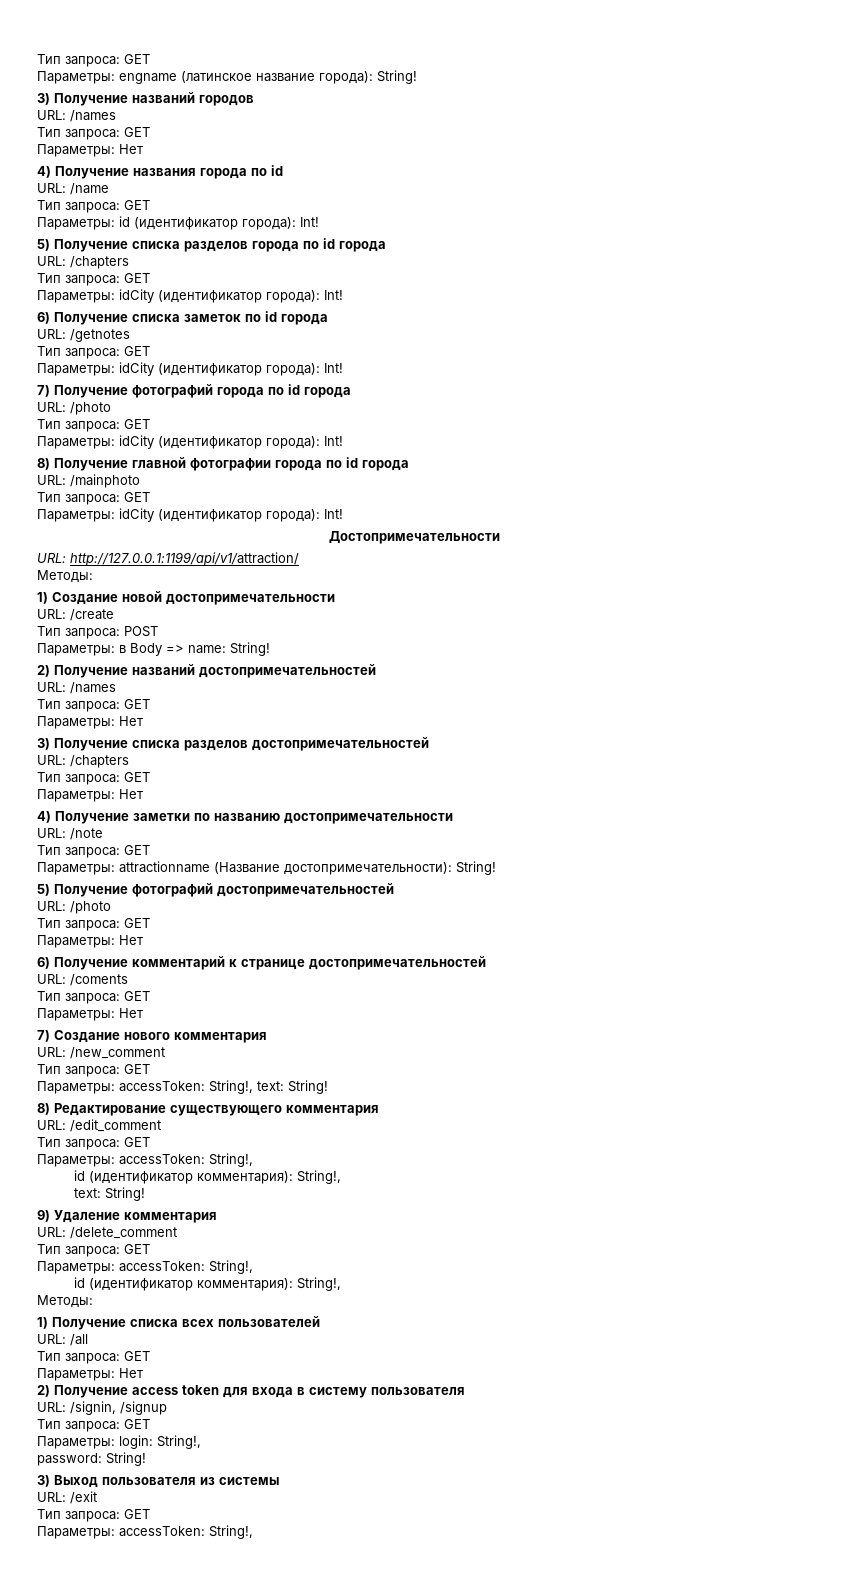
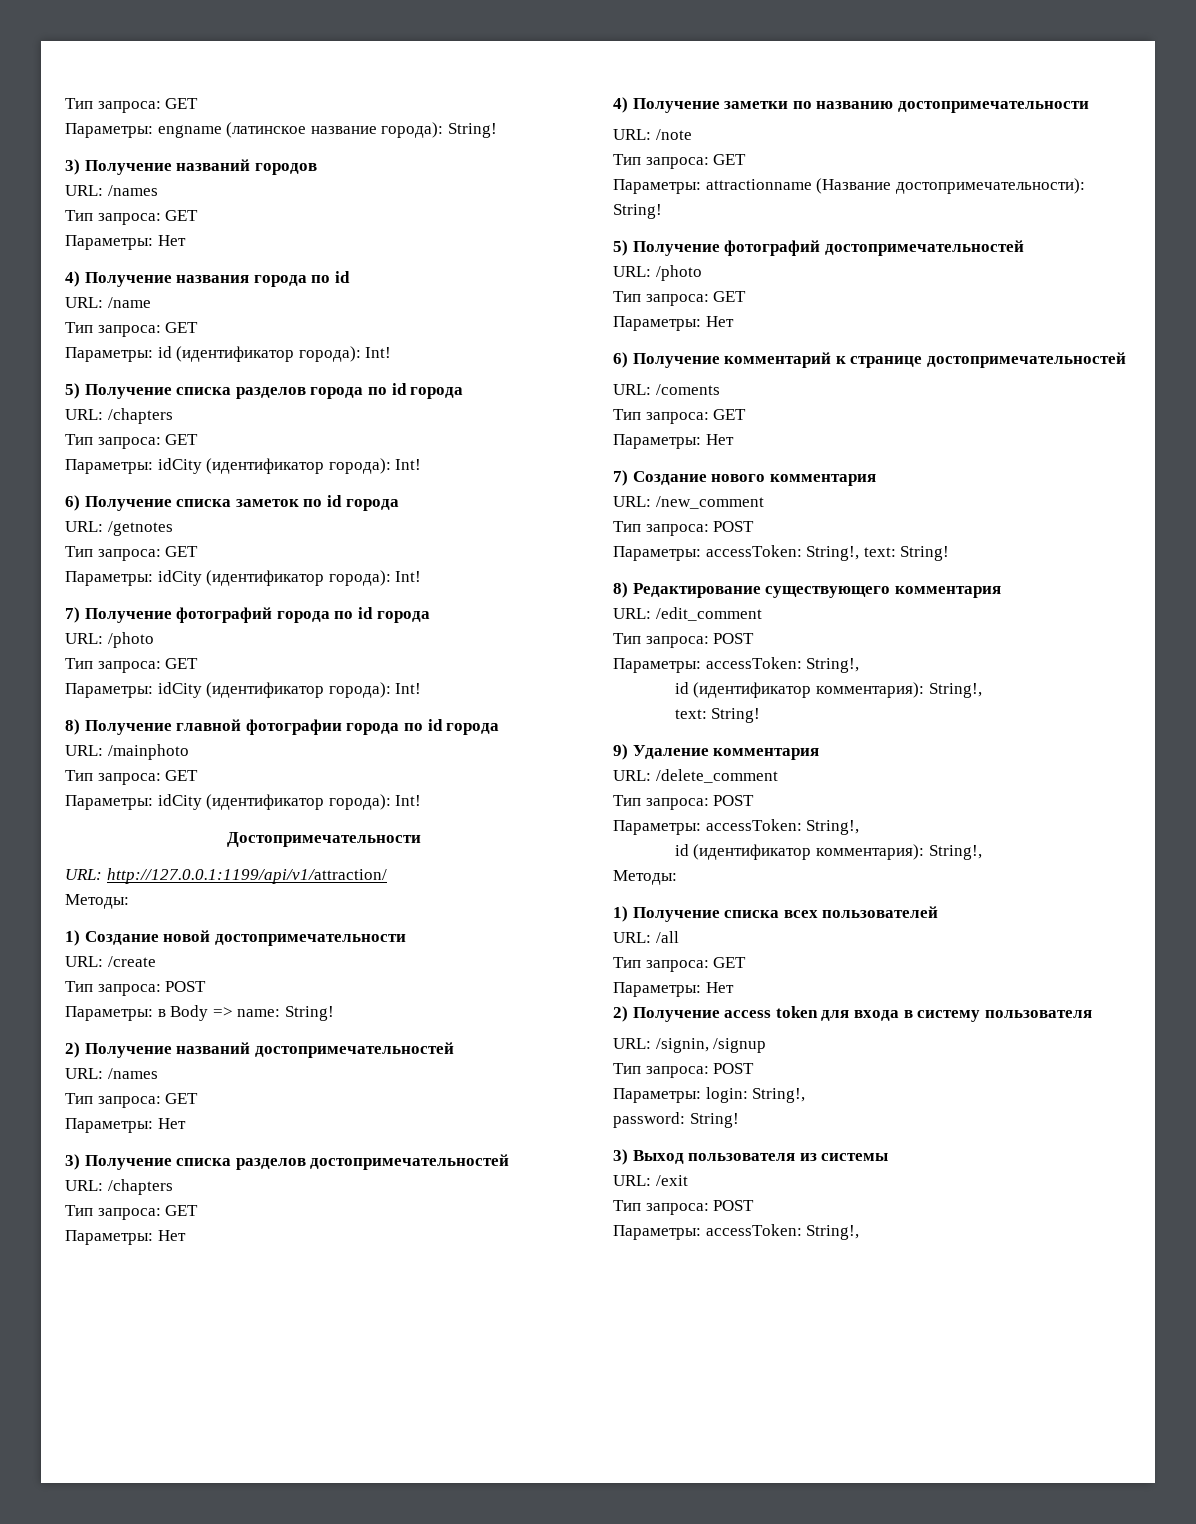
  URL: /new_comment
- Тип запроса: GET
+ Тип запроса: POST
  URL: /edit_comment
- Тип запроса: GET
+ Тип запроса: POST
  URL: /delete_comment
- Тип запроса: GET
+ Тип запроса: POST
  URL: /signin, /signup
- Тип запроса: GET
+ Тип запроса: POST
  URL: /exit
- Тип запроса: GET
+ Тип запроса: POST

